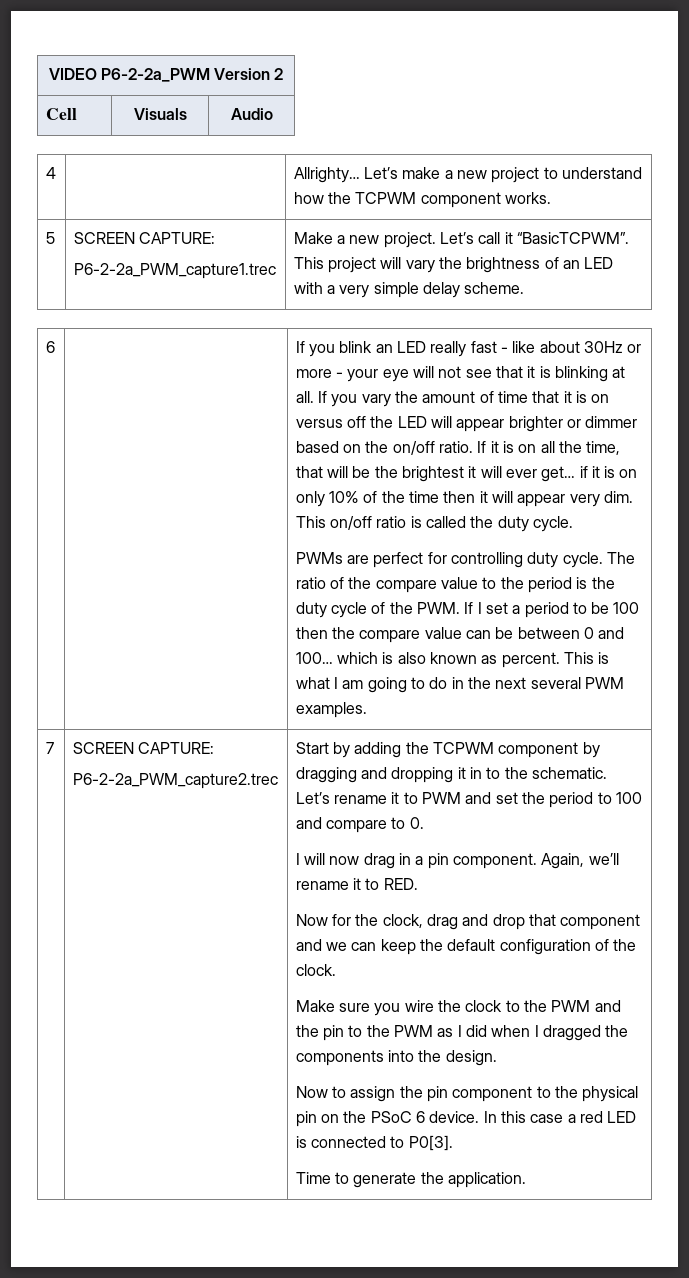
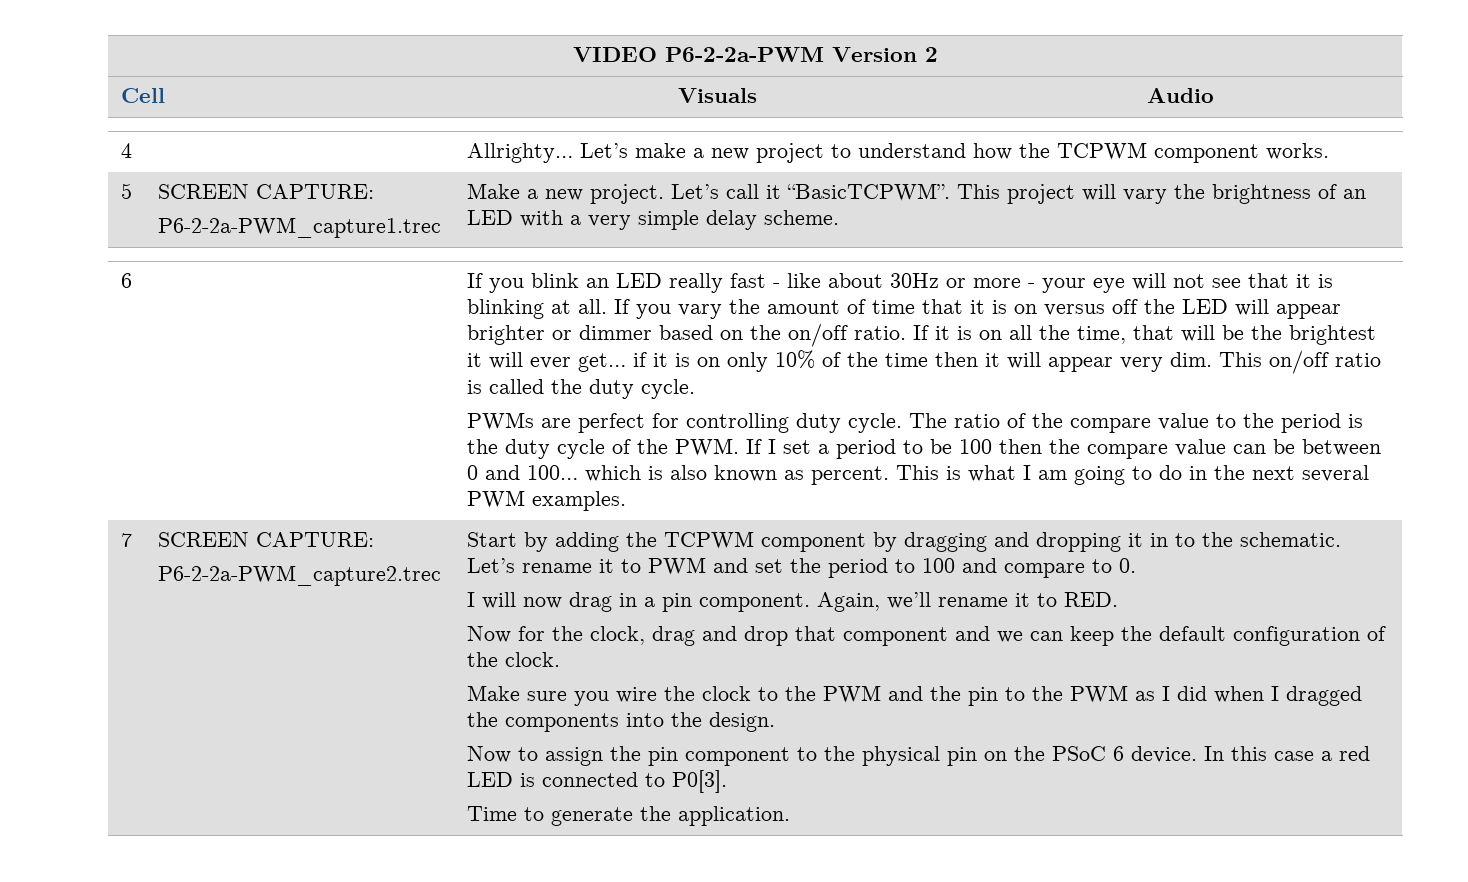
- VIDEO P6-2-2a_PWM Version 2
+ VIDEO P6-2-2a-PWM Version 2
  5 | SCREEN CAPTURE:
- P6-2-2a_PWM_capture1.trec | Make a new project. Let’s call it “BasicTCPWM”. This project will vary the brightness of an LED with a very simple delay scheme.
+ P6-2-2a-PWM_capture1.trec | Make a new project. Let’s call it “BasicTCPWM”. This project will vary the brightness of an LED with a very simple delay scheme.
- P6-2-2a_PWM_capture2.trec
+ P6-2-2a-PWM_capture2.trec

